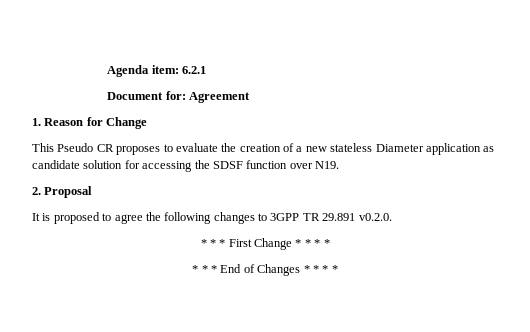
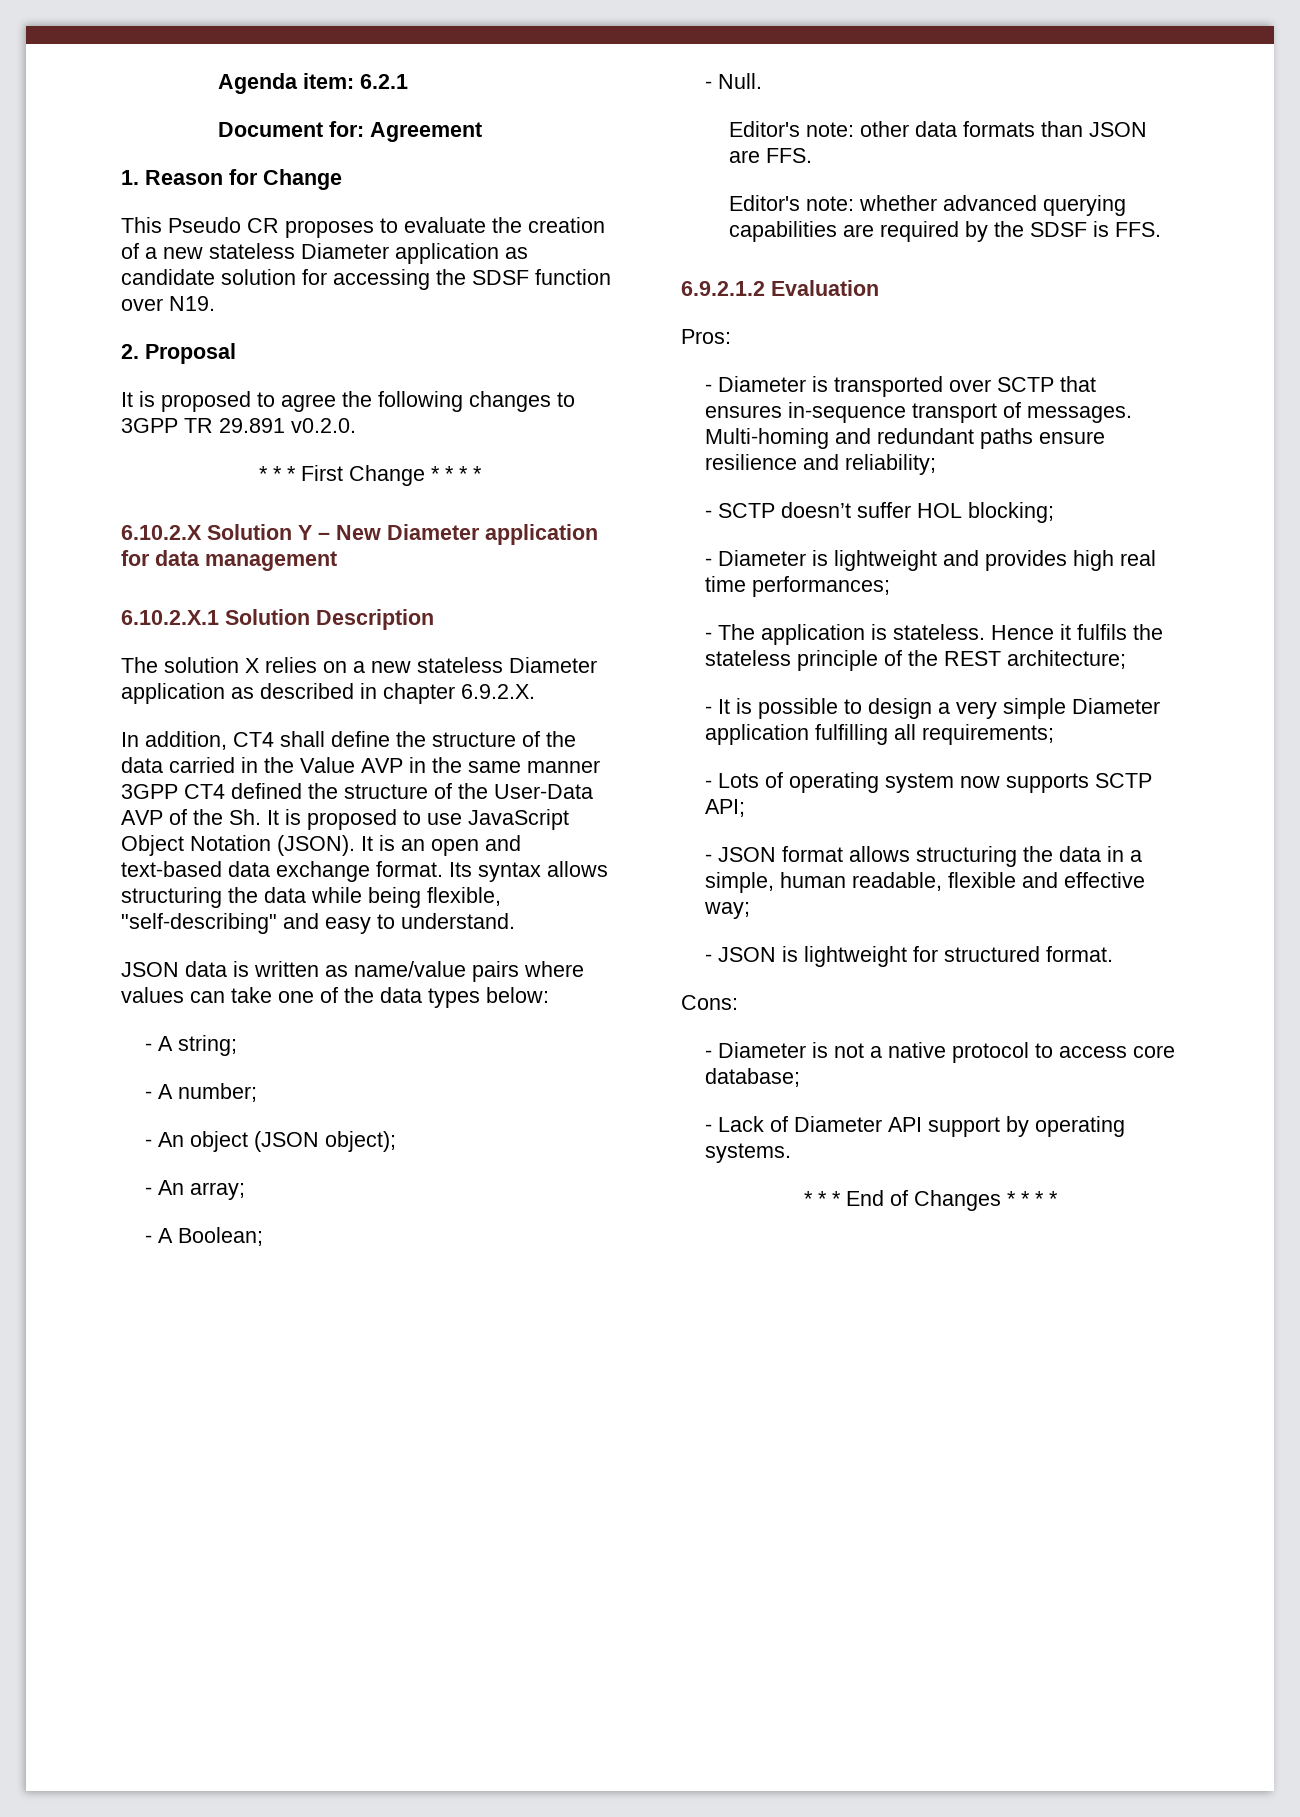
+ 6.10.2.X Solution Y – New Diameter application for data management
+ 6.10.2.X.1 Solution Description
+ The solution X relies on a new stateless Diameter application as described in chapter 6.9.2.X.
+ In addition, CT4 shall define the structure of the data carried in the Value AVP in the same manner 3GPP CT4 defined the structure of the User-Data AVP of the Sh. It is proposed to use JavaScript Object Notation (JSON). It is an open and text-based data exchange format. Its syntax allows structuring the data while being flexible, "self-describing" and easy to understand.
+ JSON data is written as name/value pairs where values can take one of the data types below:
+ - A string;
+ - A number;
+ - An object (JSON object);
+ - An array;
+ - A Boolean;
+ - Null.
+ Editor's note: other data formats than JSON are FFS.
+ Editor's note: whether advanced querying capabilities are required by the SDSF is FFS.
+ 6.9.2.1.2 Evaluation
+ Pros:
+ - Diameter is transported over SCTP that ensures in-sequence transport of messages. Multi-homing and redundant paths ensure resilience and reliability;
+ - SCTP doesn’t suffer HOL blocking;
+ - Diameter is lightweight and provides high real time performances;
+ - The application is stateless. Hence it fulfils the stateless principle of the REST architecture;
+ - It is possible to design a very simple Diameter application fulfilling all requirements;
+ - Lots of operating system now supports SCTP API;
+ - JSON format allows structuring the data in a simple, human readable, flexible and effective way;
+ - JSON is lightweight for structured format.
+ Cons:
+ - Diameter is not a native protocol to access core database;
+ - Lack of Diameter API support by operating systems.

